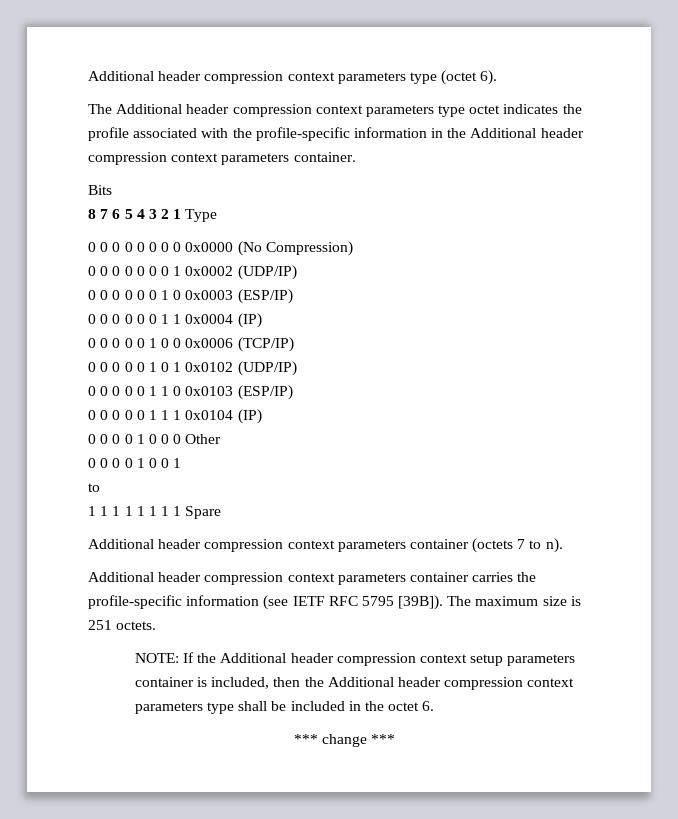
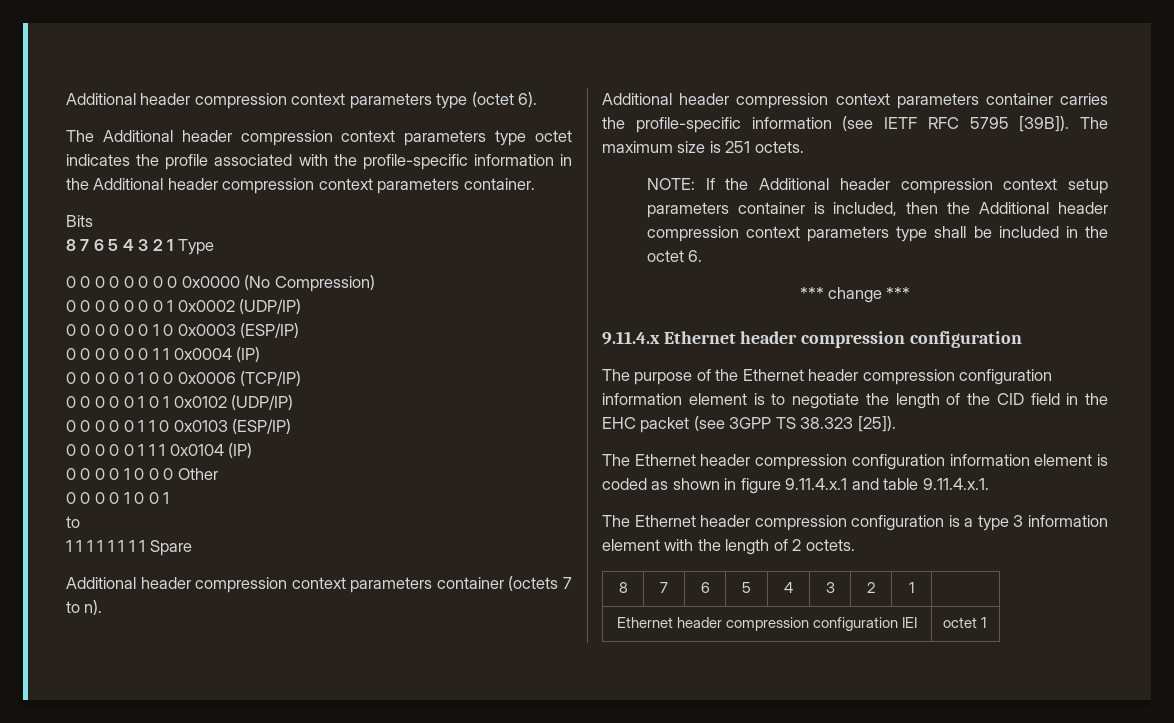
+ 9.11.4.x Ethernet header compression configuration
+ The purpose of the Ethernet header compression configuration information element is to negotiate the length of the CID field in the EHC packet (see 3GPP TS 38.323 [25]).
+ The Ethernet header compression configuration information element is coded as shown in figure 9.11.4.x.1 and table 9.11.4.x.1.
+ The Ethernet header compression configuration is a type 3 information element with the length of 2 octets.
+ 8 | 7 | 6 | 5 | 4 | 3 | 2 | 1 |
+ Ethernet header compression configuration IEI | octet 1

